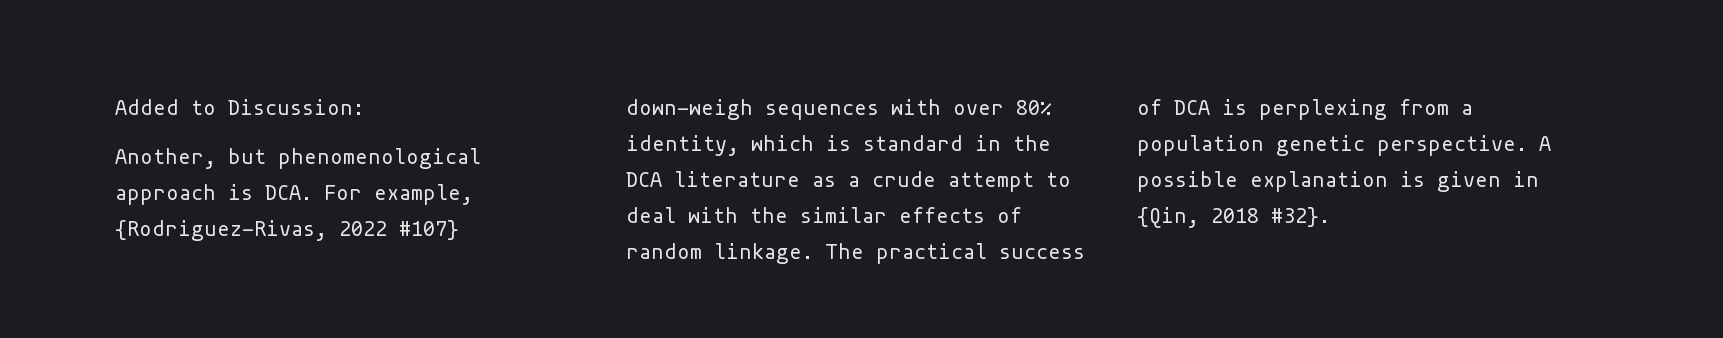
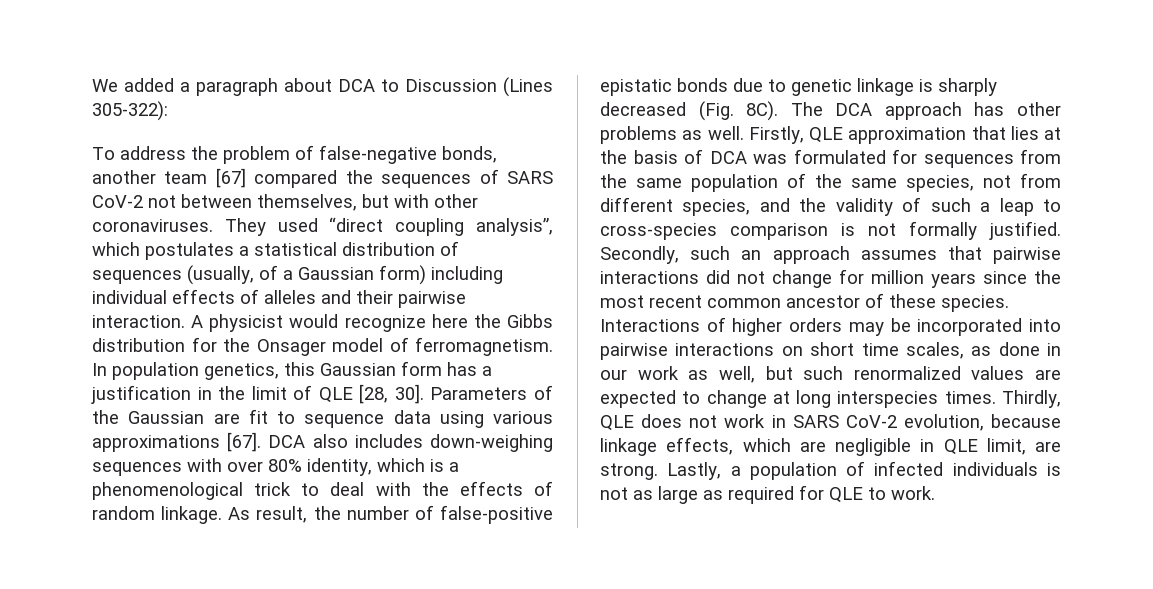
- Added to Discussion:
- Another, but phenomenological approach is DCA. For example, {Rodriguez-Rivas, 2022 #107} down-weigh sequences with over 80% identity, which is standard in the DCA literature as a crude attempt to deal with the similar effects of random linkage.
+ We added a paragraph about DCA to Discussion (Lines 305-322):
+ To address the problem of false-negative bonds, another team [67] compared the sequences of SARS CoV-2 not between themselves, but with other coronaviruses. They used “direct coupling analysis”, which postulates a statistical distribution of sequences (usually, of a Gaussian form) including individual effects of alleles and their pairwise interaction. A physicist would recognize here the Gibbs distribution for the Onsager model of ferromagnetism. In population genetics, this Gaussian form has a justification in the limit of QLE [28, 30]. Parameters of the Gaussian are fit to sequence data using various approximations [67]. DCA also includes down-weighing sequences with over 80% identity, which is a phenomenological trick to deal with the effects of random linkage.
- The practical success of DCA is perplexing from a population genetic perspective. A possible explanation is given in {Qin, 2018 #32}.
+ As result, the number of false-positive epistatic bonds due to genetic linkage is sharply decreased (Fig. 8C). The DCA approach has other problems as well. Firstly, QLE approximation that lies at the basis of DCA was formulated for sequences from the same population of the same species, not from different species, and the validity of such a leap to cross-species comparison is not formally justified. Secondly, such an approach assumes that pairwise interactions did not change for million years since the most recent common ancestor of these species. Interactions of higher orders may be incorporated into pairwise interactions on short time scales, as done in our work as well, but such renormalized values are expected to change at long interspecies times. Thirdly, QLE does not work in SARS CoV-2 evolution, because linkage effects, which are negligible in QLE limit, are strong. Lastly, a population of infected individuals is not as large as required for QLE to work.

